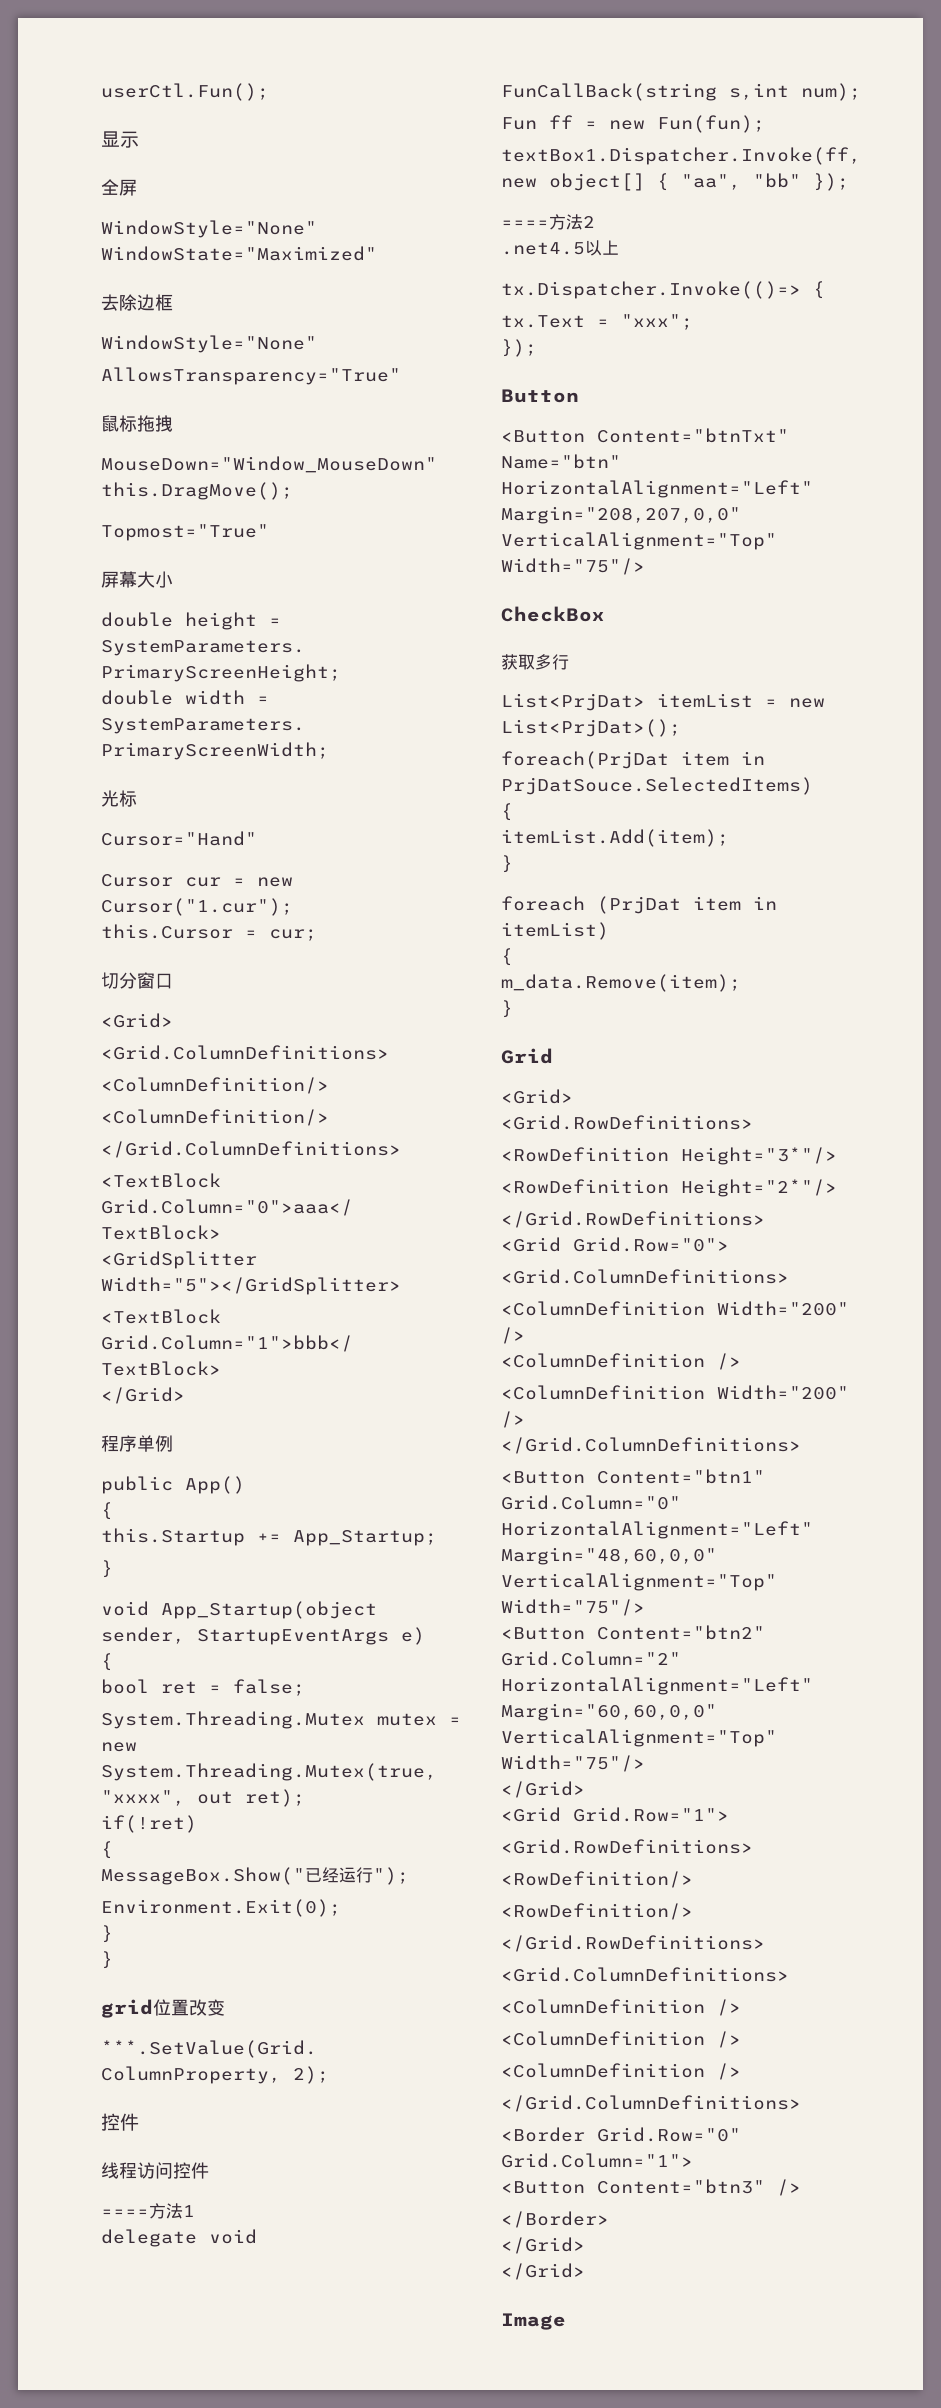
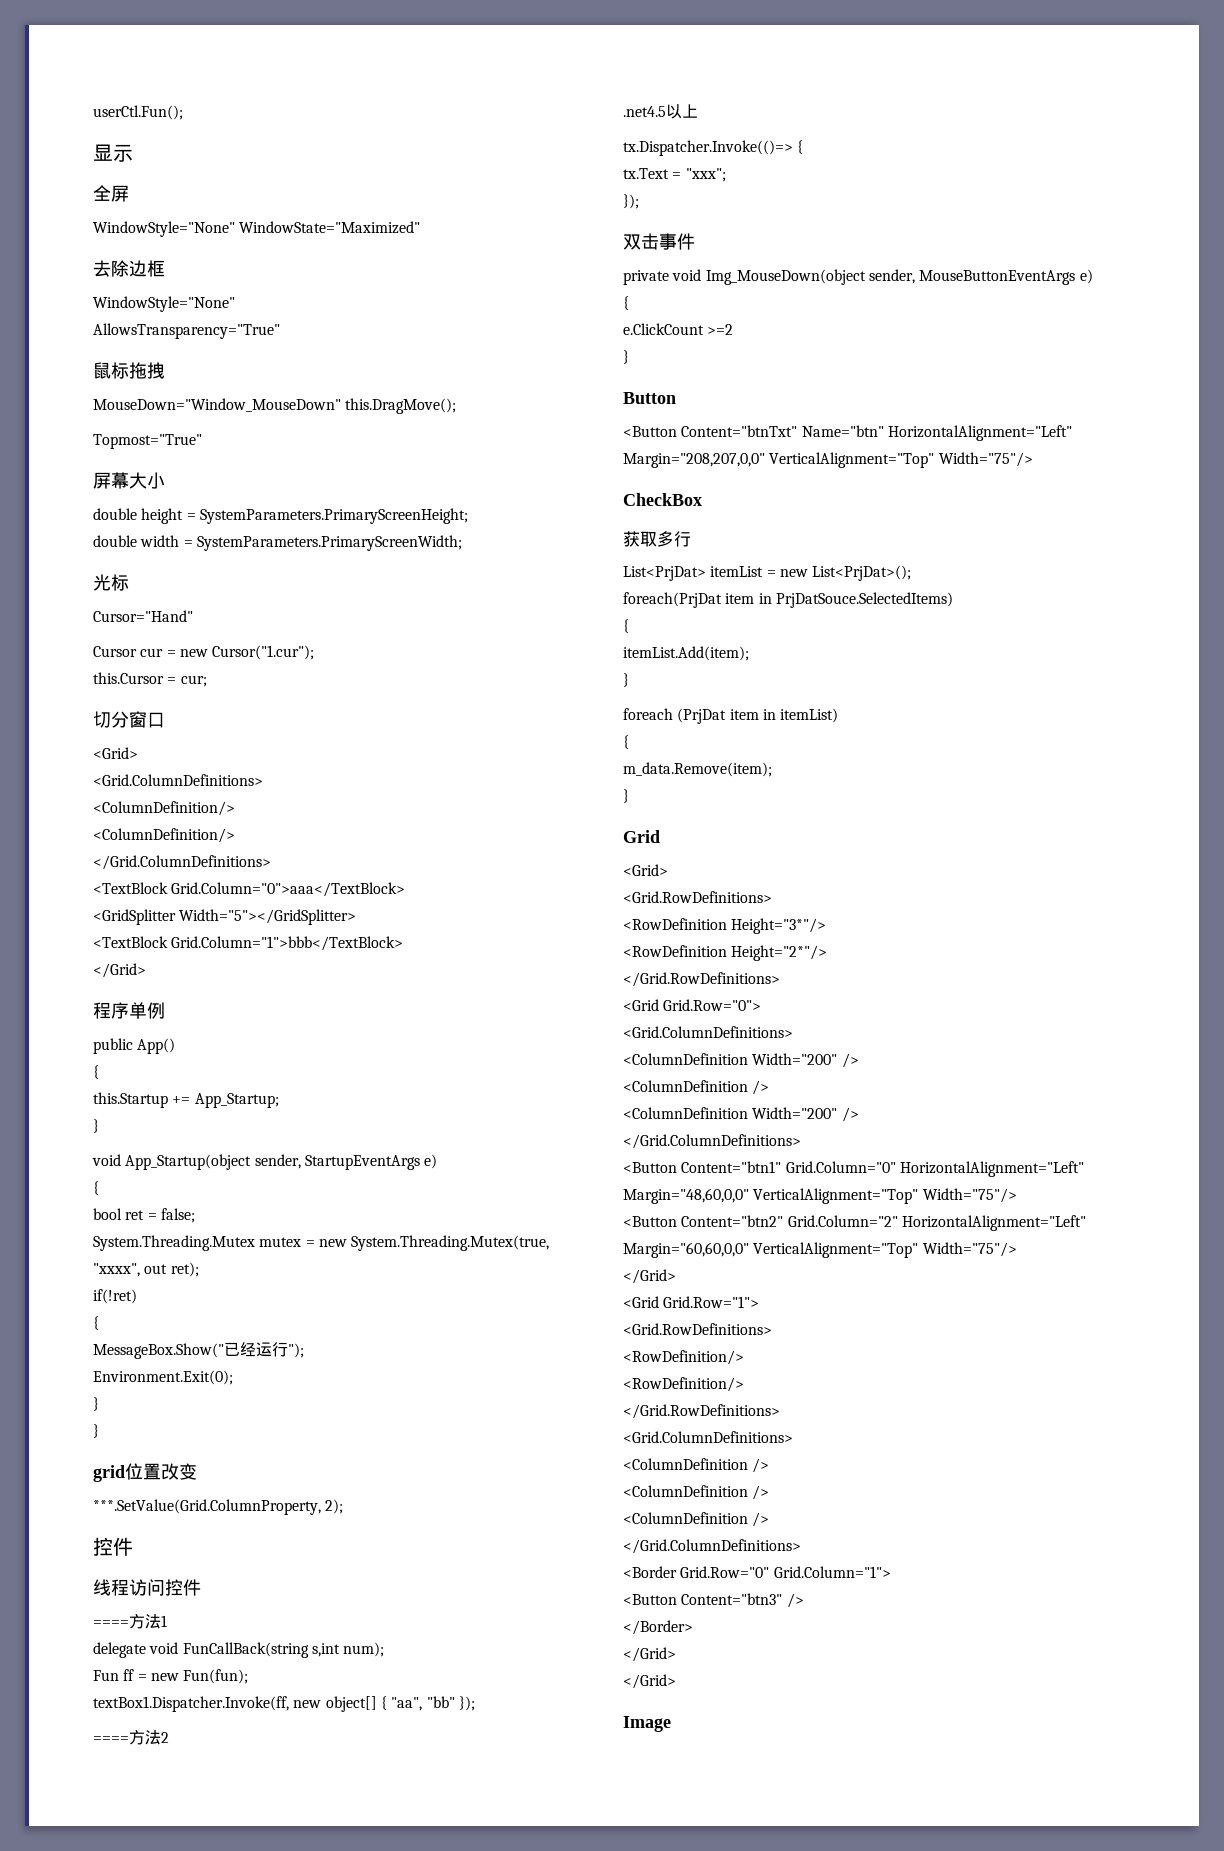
+ 双击事件
+ private void Img_MouseDown(object sender, MouseButtonEventArgs e)
+ {
+ e.ClickCount >=2
+ }

